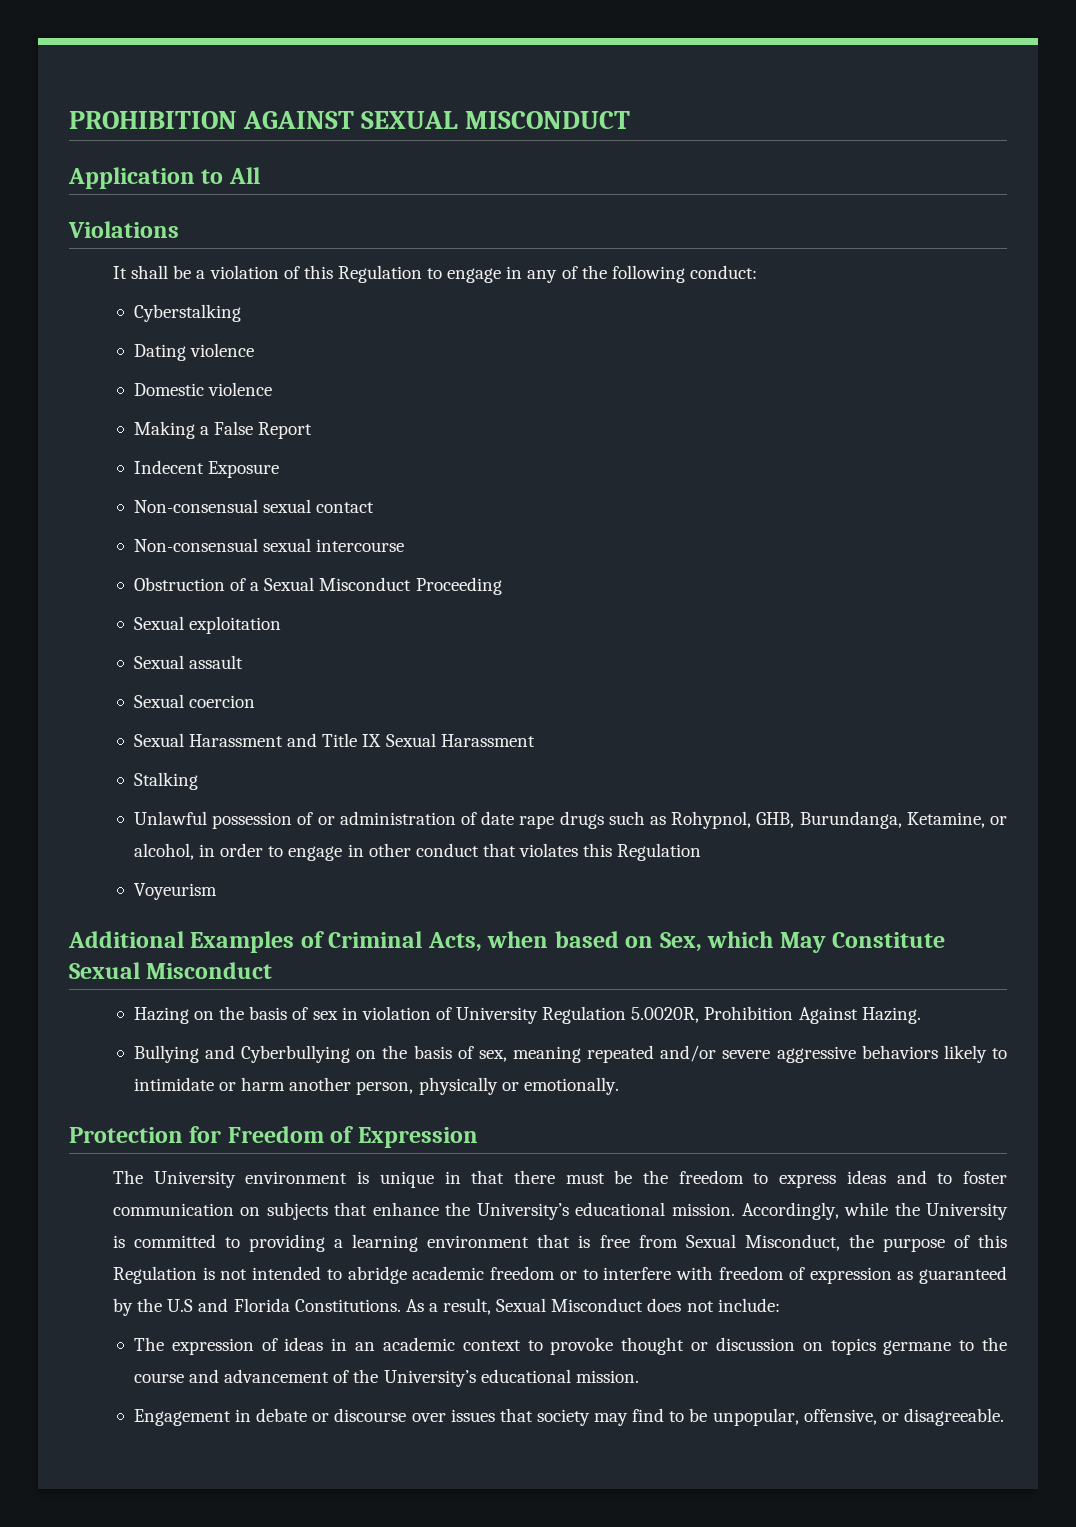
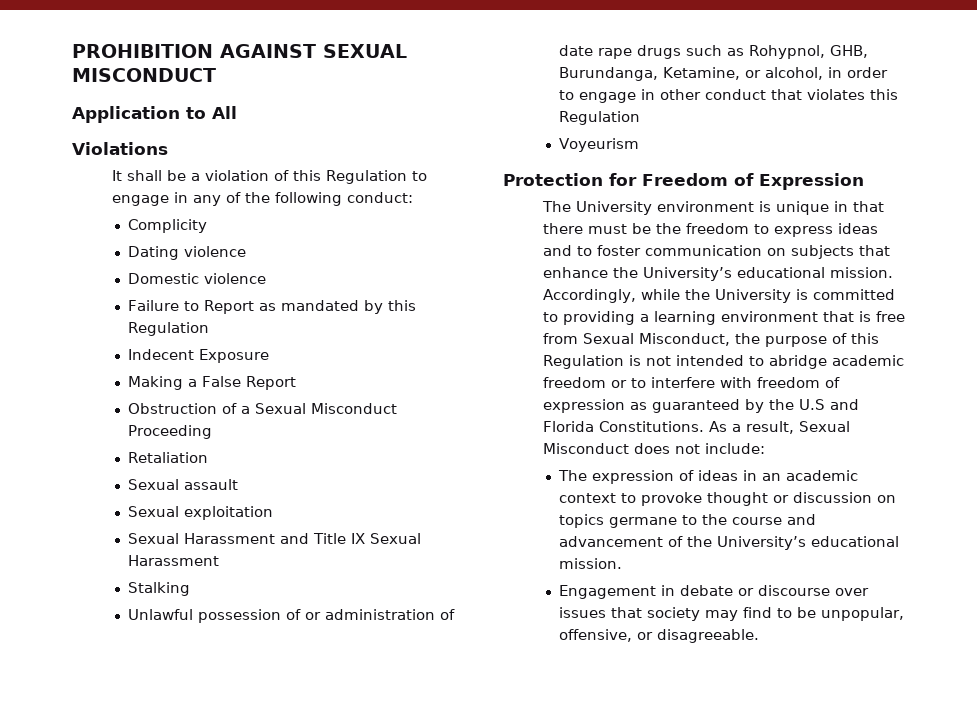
- Cyberstalking
+ Complicity
+ Failure to Report as mandated by this Regulation
+ Indecent Exposure
  Making a False Report
- Indecent Exposure
- Non-consensual sexual contact
- Non-consensual sexual intercourse
- Sexual exploitation
+ Retaliation
- Sexual coercion
+ Sexual exploitation
- Additional Examples of Criminal Acts, when based on Sex, which May Constitute Sexual Misconduct
- Hazing on the basis of sex in violation of University Regulation 5.0020R, Prohibition Against Hazing.
- Bullying and Cyberbullying on the basis of sex, meaning repeated and/or severe aggressive behaviors likely to intimidate or harm another person, physically or emotionally.

